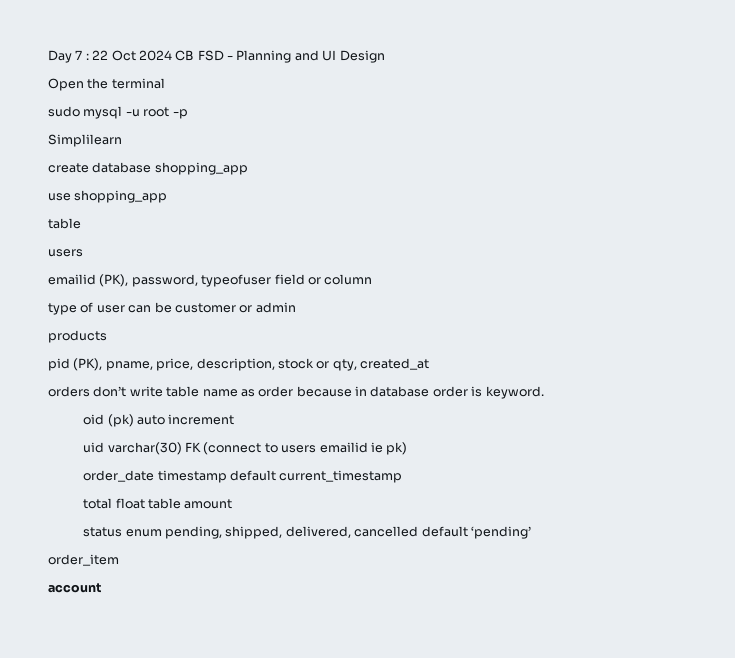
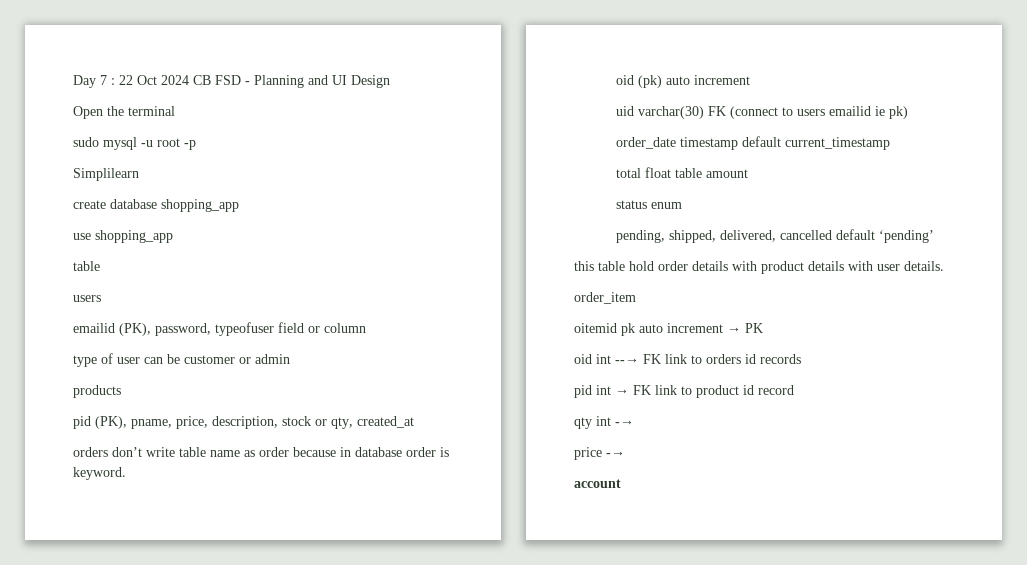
- status enum pending, shipped, delivered, cancelled default ‘pending’
+ status enum
+ pending, shipped, delivered, cancelled default ‘pending’
+ this table hold order details with product details with user details.
  order_item
+ oitemid pk auto increment → PK
+ oid int --→ FK link to orders id records
+ pid int → FK link to product id record
+ qty int -→
+ price -→

